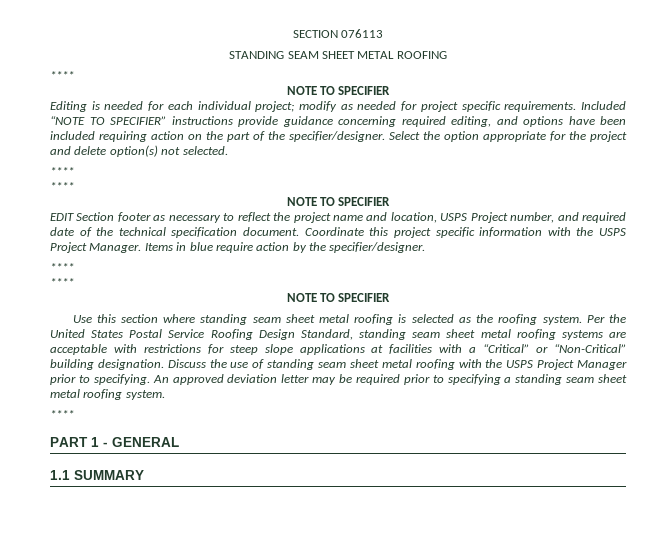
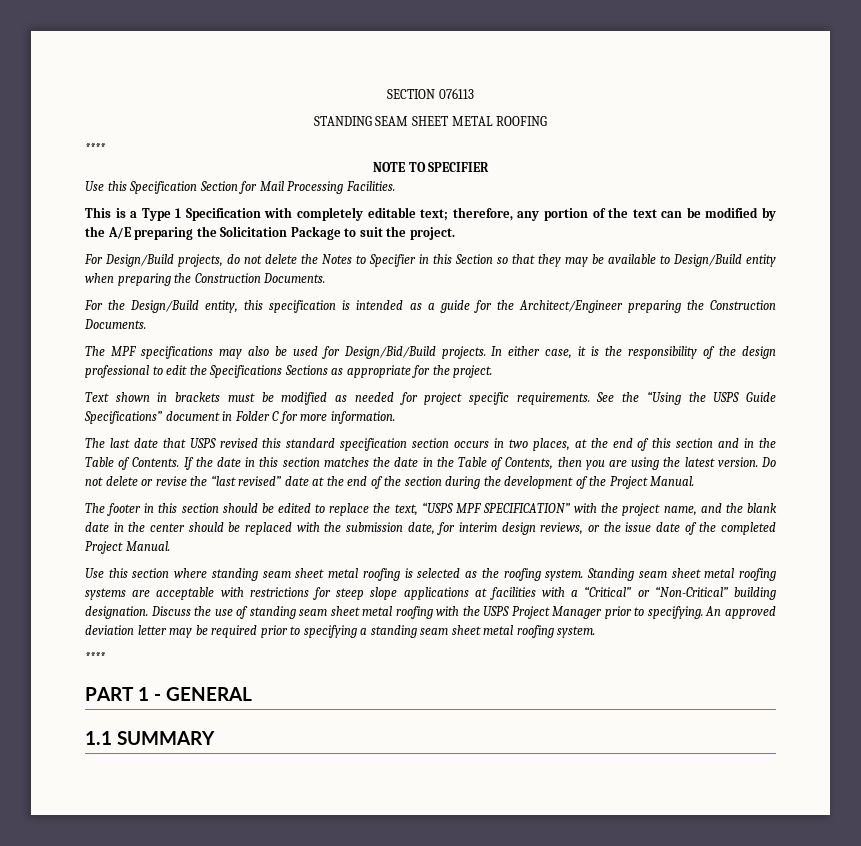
- Editing is needed for each individual project; modify as needed for project specific requirements.
+ Use this Specification Section for Mail Processing Facilities.
+ This is a Type 1 Specification with completely editable text; therefore, any portion of the text can be modified by the A/E preparing the Solicitation Package to suit the project.
+ For Design/Build projects, do not delete the Notes to Specifier in this Section so that they may be available to Design/Build entity when preparing the Construction Documents.
+ For the Design/Build entity, this specification is intended as a guide for the Architect/Engineer preparing the Construction Documents.
+ The MPF specifications may also be used for Design/Bid/Build projects. In either case, it is the responsibility of the design professional to edit the Specifications Sections as appropriate for the project.
+ Text shown in brackets must be modified as needed for project specific requirements.
- Included “NOTE TO SPECIFIER” instructions provide guidance concerning required editing, and options have been included requiring action on the part of the specifier/designer. Select the option appropriate for the project and delete option(s) not selected.
- ****
- ****
- NOTE TO SPECIFIER
- EDIT Section footer as necessary to reflect the project name and location, USPS Project number, and required date of the technical specification document. Coordinate this project specific information with the USPS Project Manager. Items in blue require action by the specifier/designer.
- ****
- ****
- NOTE TO SPECIFIER
+ See the “Using the USPS Guide Specifications” document in Folder C for more information.
+ The last date that USPS revised this standard specification section occurs in two places, at the end of this section and in the Table of Contents. If the date in this section matches the date in the Table of Contents, then you are using the latest version. Do not delete or revise the “last revised” date at the end of the section during the development of the Project Manual.
+ The footer in this section should be edited to replace the text, “USPS MPF SPECIFICATION” with the project name, and the blank date in the center should be replaced with the submission date, for interim design reviews, or the issue date of the completed Project Manual.
- Per the United States Postal Service Roofing Design Standard, standing seam sheet metal roofing systems are acceptable with restrictions for steep slope applications at facilities with a “Critical” or “Non-Critical” building designation.
+ Standing seam sheet metal roofing systems are acceptable with restrictions for steep slope applications at facilities with a “Critical” or “Non-Critical” building designation.

